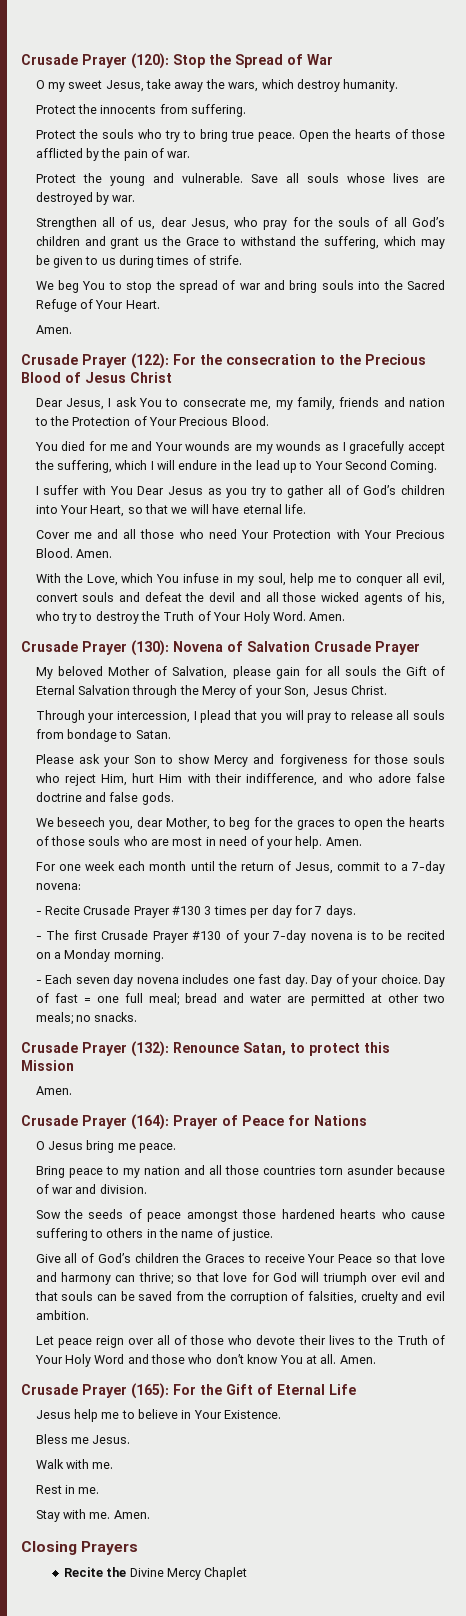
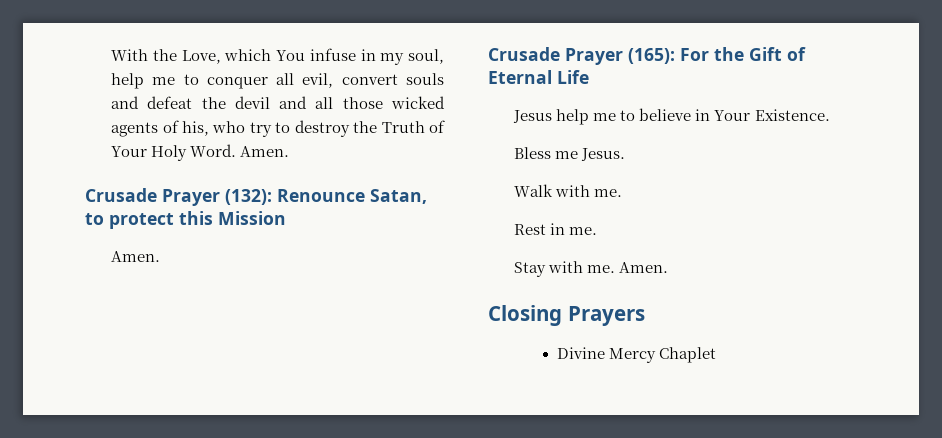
- Crusade Prayer (120): Stop the Spread of War
- O my sweet Jesus, take away the wars, which destroy humanity.
- Protect the innocents from suffering.
- Protect the souls who try to bring true peace. Open the hearts of those afflicted by the pain of war.
- Protect the young and vulnerable. Save all souls whose lives are destroyed by war.
- Strengthen all of us, dear Jesus, who pray for the souls of all God’s children and grant us the Grace to withstand the suffering, which may be given to us during times of strife.
- We beg You to stop the spread of war and bring souls into the Sacred Refuge of Your Heart.
- Amen.
- Crusade Prayer (122): For the consecration to the Precious Blood of Jesus Christ
- Dear Jesus, I ask You to consecrate me, my family, friends and nation to the Protection of Your Precious Blood.
- You died for me and Your wounds are my wounds as I gracefully accept the suffering, which I will endure in the lead up to Your Second Coming.
- I suffer with You Dear Jesus as you try to gather all of God’s children into Your Heart, so that we will have eternal life.
- Cover me and all those who need Your Protection with Your Precious Blood. Amen.
- Crusade Prayer (130): Novena of Salvation Crusade Prayer
- My beloved Mother of Salvation, please gain for all souls the Gift of Eternal Salvation through the Mercy of your Son, Jesus Christ.
- Through your intercession, I plead that you will pray to release all souls from bondage to Satan.
- Please ask your Son to show Mercy and forgiveness for those souls who reject Him, hurt Him with their indifference, and who adore false doctrine and false gods.
- We beseech you, dear Mother, to beg for the graces to open the hearts of those souls who are most in need of your help. Amen.
- For one week each month until the return of Jesus, commit to a 7-day novena:
- - Recite Crusade Prayer #130 3 times per day for 7 days.
- - The first Crusade Prayer #130 of your 7-day novena is to be recited on a Monday morning.
- - Each seven day novena includes one fast day. Day of your choice. Day of fast = one full meal; bread and water are permitted at other two meals; no snacks.
- Crusade Prayer (164): Prayer of Peace for Nations
- O Jesus bring me peace.
- Bring peace to my nation and all those countries torn asunder because of war and division.
- Sow the seeds of peace amongst those hardened hearts who cause suffering to others in the name of justice.
- Give all of God’s children the Graces to receive Your Peace so that love and harmony can thrive; so that love for God will triumph over evil and that souls can be saved from the corruption of falsities, cruelty and evil ambition.
- Let peace reign over all of those who devote their lives to the Truth of Your Holy Word and those who don’t know You at all. Amen.
- Recite the Divine Mercy Chaplet
+ Divine Mercy Chaplet

